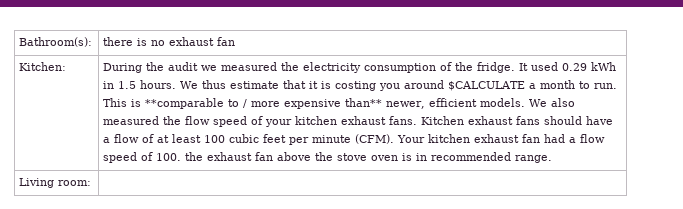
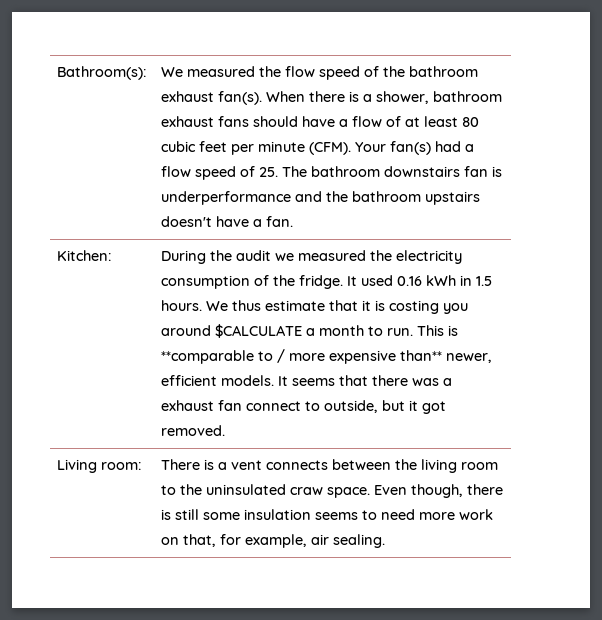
- there is no exhaust fan
+ We measured the flow speed of the bathroom exhaust fan(s). When there is a shower, bathroom exhaust fans should have a flow of at least 80 cubic feet per minute (CFM). Your fan(s) had a flow speed of 25. The bathroom downstairs fan is underperformance and the bathroom upstairs doesn't have a fan.
- It used 0.29 kWh in 1.5 hours.
+ It used 0.16 kWh in 1.5 hours.
- We also measured the flow speed of your kitchen exhaust fans. Kitchen exhaust fans should have a flow of at least 100 cubic feet per minute (CFM). Your kitchen exhaust fan had a flow speed of 100. the exhaust fan above the stove oven is in recommended range.
- Living room: |
+ It seems that there was a exhaust fan connect to outside, but it got removed.
+ Living room: | There is a vent connects between the living room to the uninsulated craw space. Even though, there is still some insulation seems to need more work on that, for example, air sealing.

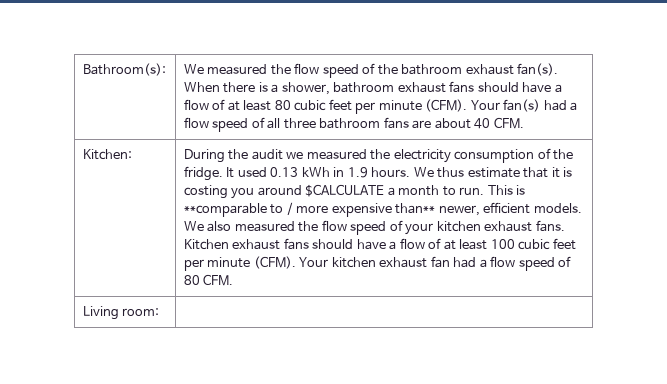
- Your fan(s) had a flow speed of 25. The bathroom downstairs fan is underperformance and the bathroom upstairs doesn't have a fan.
+ Your fan(s) had a flow speed of all three bathroom fans are about 40 CFM.
- It used 0.16 kWh in 1.5 hours.
+ It used 0.13 kWh in 1.9 hours.
- It seems that there was a exhaust fan connect to outside, but it got removed.
- Living room: | There is a vent connects between the living room to the uninsulated craw space. Even though, there is still some insulation seems to need more work on that, for example, air sealing.
+ We also measured the flow speed of your kitchen exhaust fans. Kitchen exhaust fans should have a flow of at least 100 cubic feet per minute (CFM). Your kitchen exhaust fan had a flow speed of 80 CFM.
+ Living room: |

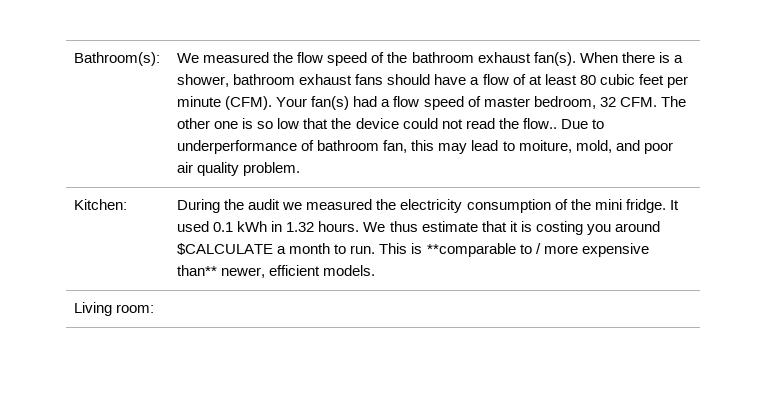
- Your fan(s) had a flow speed of all three bathroom fans are about 40 CFM.
+ Your fan(s) had a flow speed of master bedroom, 32 CFM. The other one is so low that the device could not read the flow.. Due to underperformance of bathroom fan, this may lead to moiture, mold, and poor air quality problem.
- During the audit we measured the electricity consumption of the fridge.
+ During the audit we measured the electricity consumption of the mini fridge.
- It used 0.13 kWh in 1.9 hours.
+ It used 0.1 kWh in 1.32 hours.
- We also measured the flow speed of your kitchen exhaust fans. Kitchen exhaust fans should have a flow of at least 100 cubic feet per minute (CFM). Your kitchen exhaust fan had a flow speed of 80 CFM.

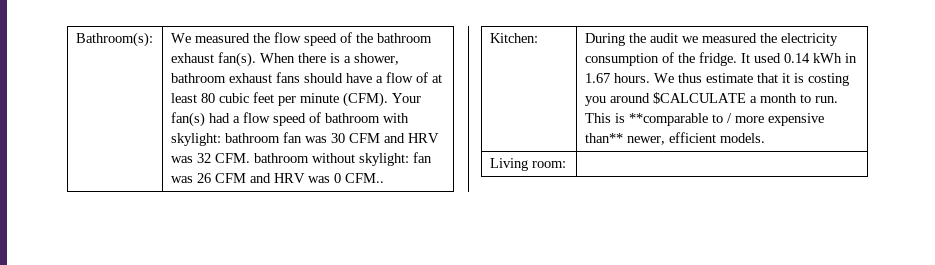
- Your fan(s) had a flow speed of master bedroom, 32 CFM. The other one is so low that the device could not read the flow.. Due to underperformance of bathroom fan, this may lead to moiture, mold, and poor air quality problem.
+ Your fan(s) had a flow speed of bathroom with skylight: bathroom fan was 30 CFM and HRV was 32 CFM. bathroom without skylight: fan was 26 CFM and HRV was 0 CFM..
- During the audit we measured the electricity consumption of the mini fridge.
+ During the audit we measured the electricity consumption of the fridge.
- It used 0.1 kWh in 1.32 hours.
+ It used 0.14 kWh in 1.67 hours.

